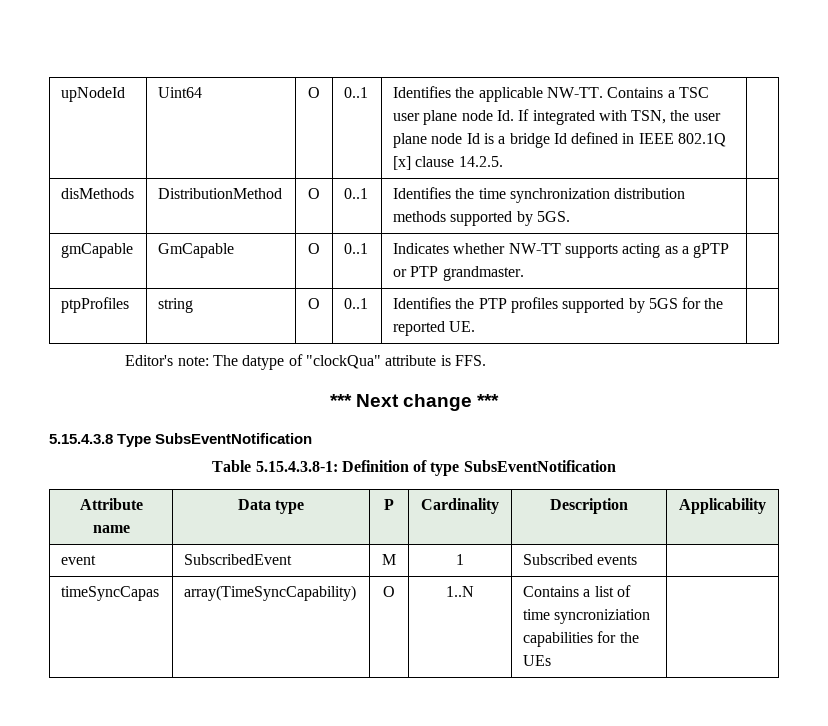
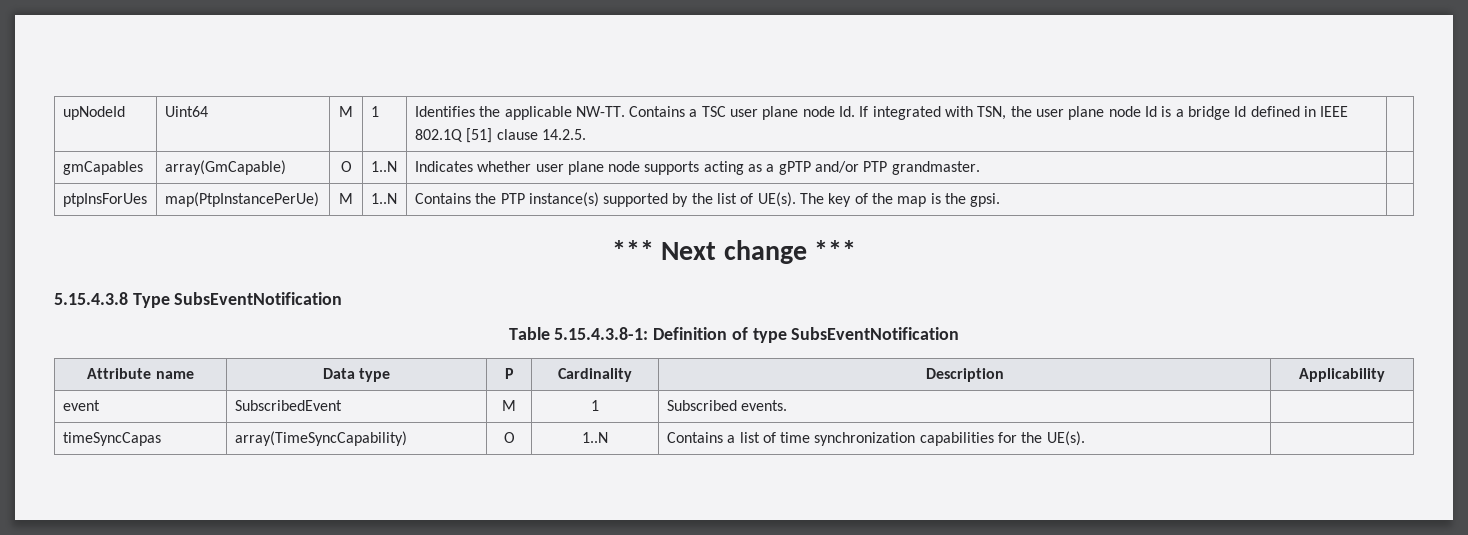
- upNodeId | Uint64 | O | 0..1 | Identifies the applicable NW-TT. Contains a TSC user plane node Id. If integrated with TSN, the user plane node Id is a bridge Id defined in IEEE 802.1Q [x] clause 14.2.5. |
+ upNodeId | Uint64 | M | 1 | Identifies the applicable NW-TT. Contains a TSC user plane node Id. If integrated with TSN, the user plane node Id is a bridge Id defined in IEEE 802.1Q [51] clause 14.2.5. |
- disMethods | DistributionMethod | O | 0..1 | Identifies the time synchronization distribution methods supported by 5GS. |
- gmCapable | GmCapable | O | 0..1 | Indicates whether NW-TT supports acting as a gPTP or PTP grandmaster. |
+ gmCapables | array(GmCapable) | O | 1..N | Indicates whether user plane node supports acting as a gPTP and/or PTP grandmaster. |
- ptpProfiles | string | O | 0..1 | Identifies the PTP profiles supported by 5GS for the reported UE. |
- Editor's note: The datype of "clockQua" attribute is FFS.
+ ptpInsForUes | map(PtpInstancePerUe) | M | 1..N | Contains the PTP instance(s) supported by the list of UE(s). The key of the map is the gpsi. |
- event | SubscribedEvent | M | 1 | Subscribed events |
+ event | SubscribedEvent | M | 1 | Subscribed events. |
- timeSyncCapas | array(TimeSyncCapability) | O | 1..N | Contains a list of time syncroniziation capabilities for the UEs |
+ timeSyncCapas | array(TimeSyncCapability) | O | 1..N | Contains a list of time synchronization capabilities for the UE(s). |

